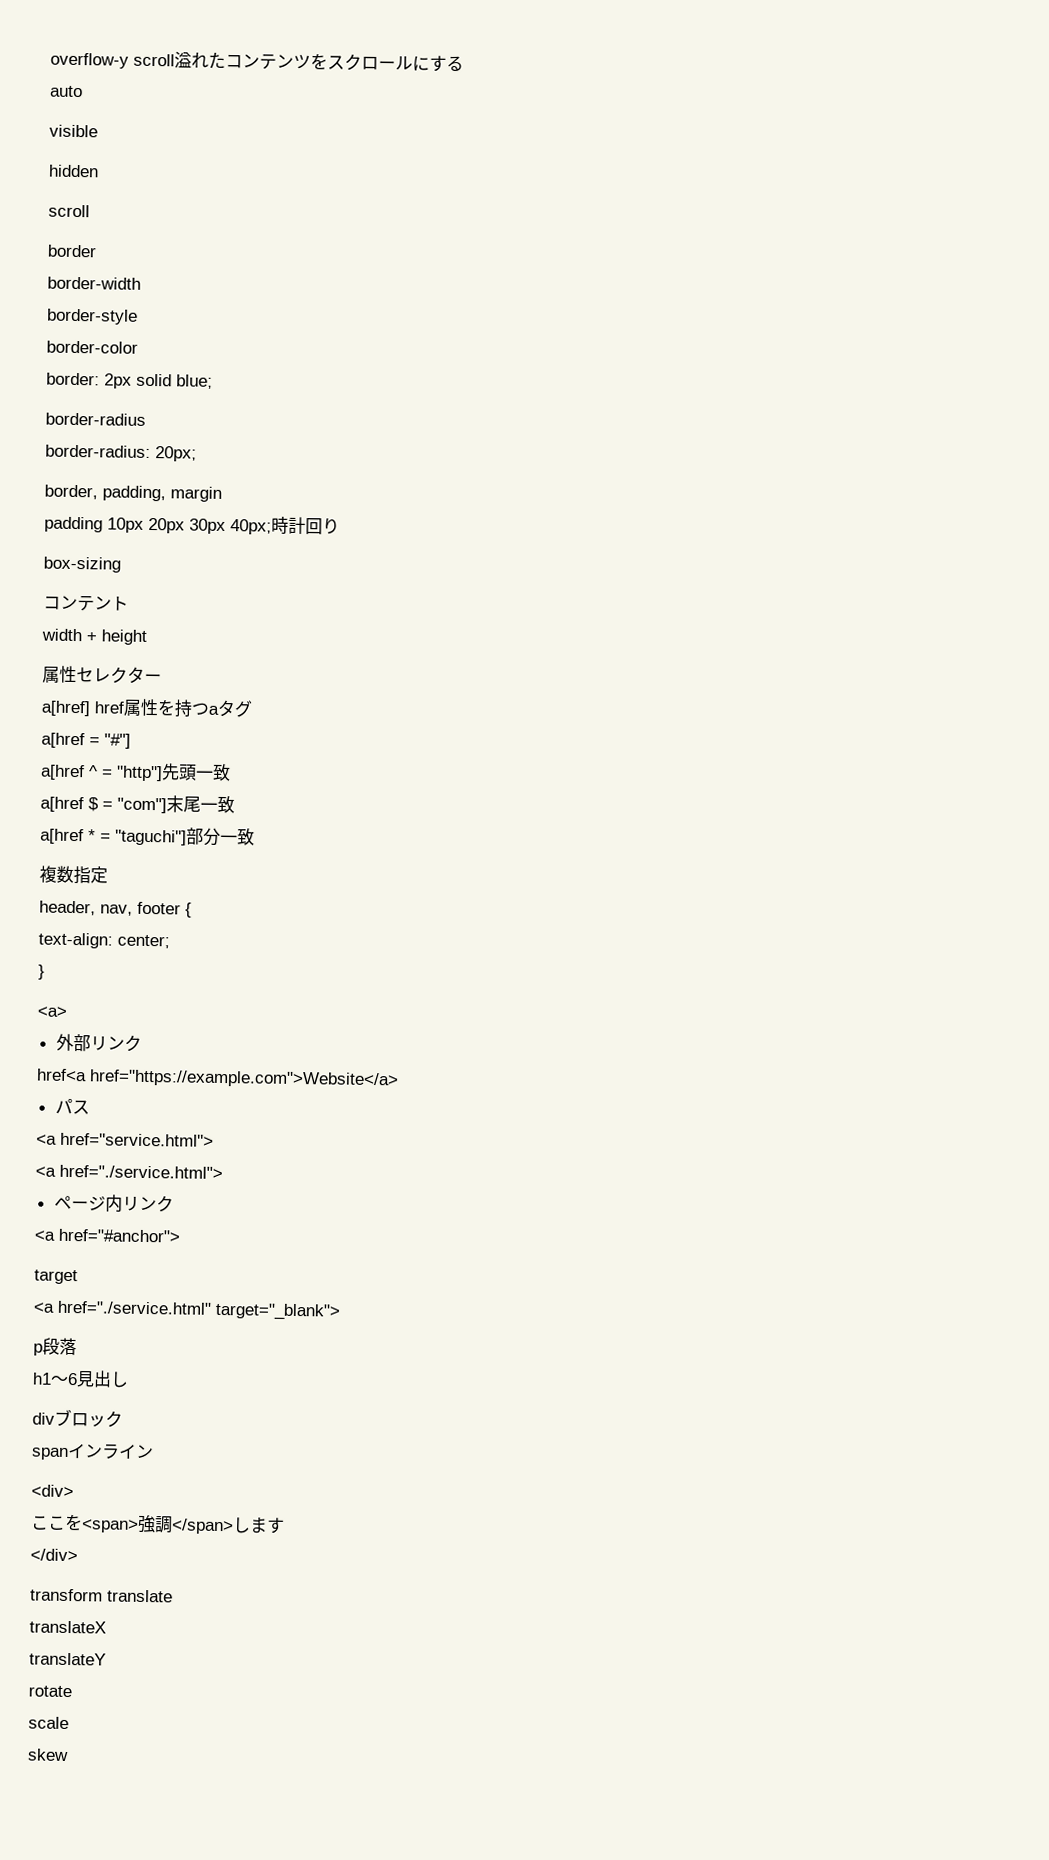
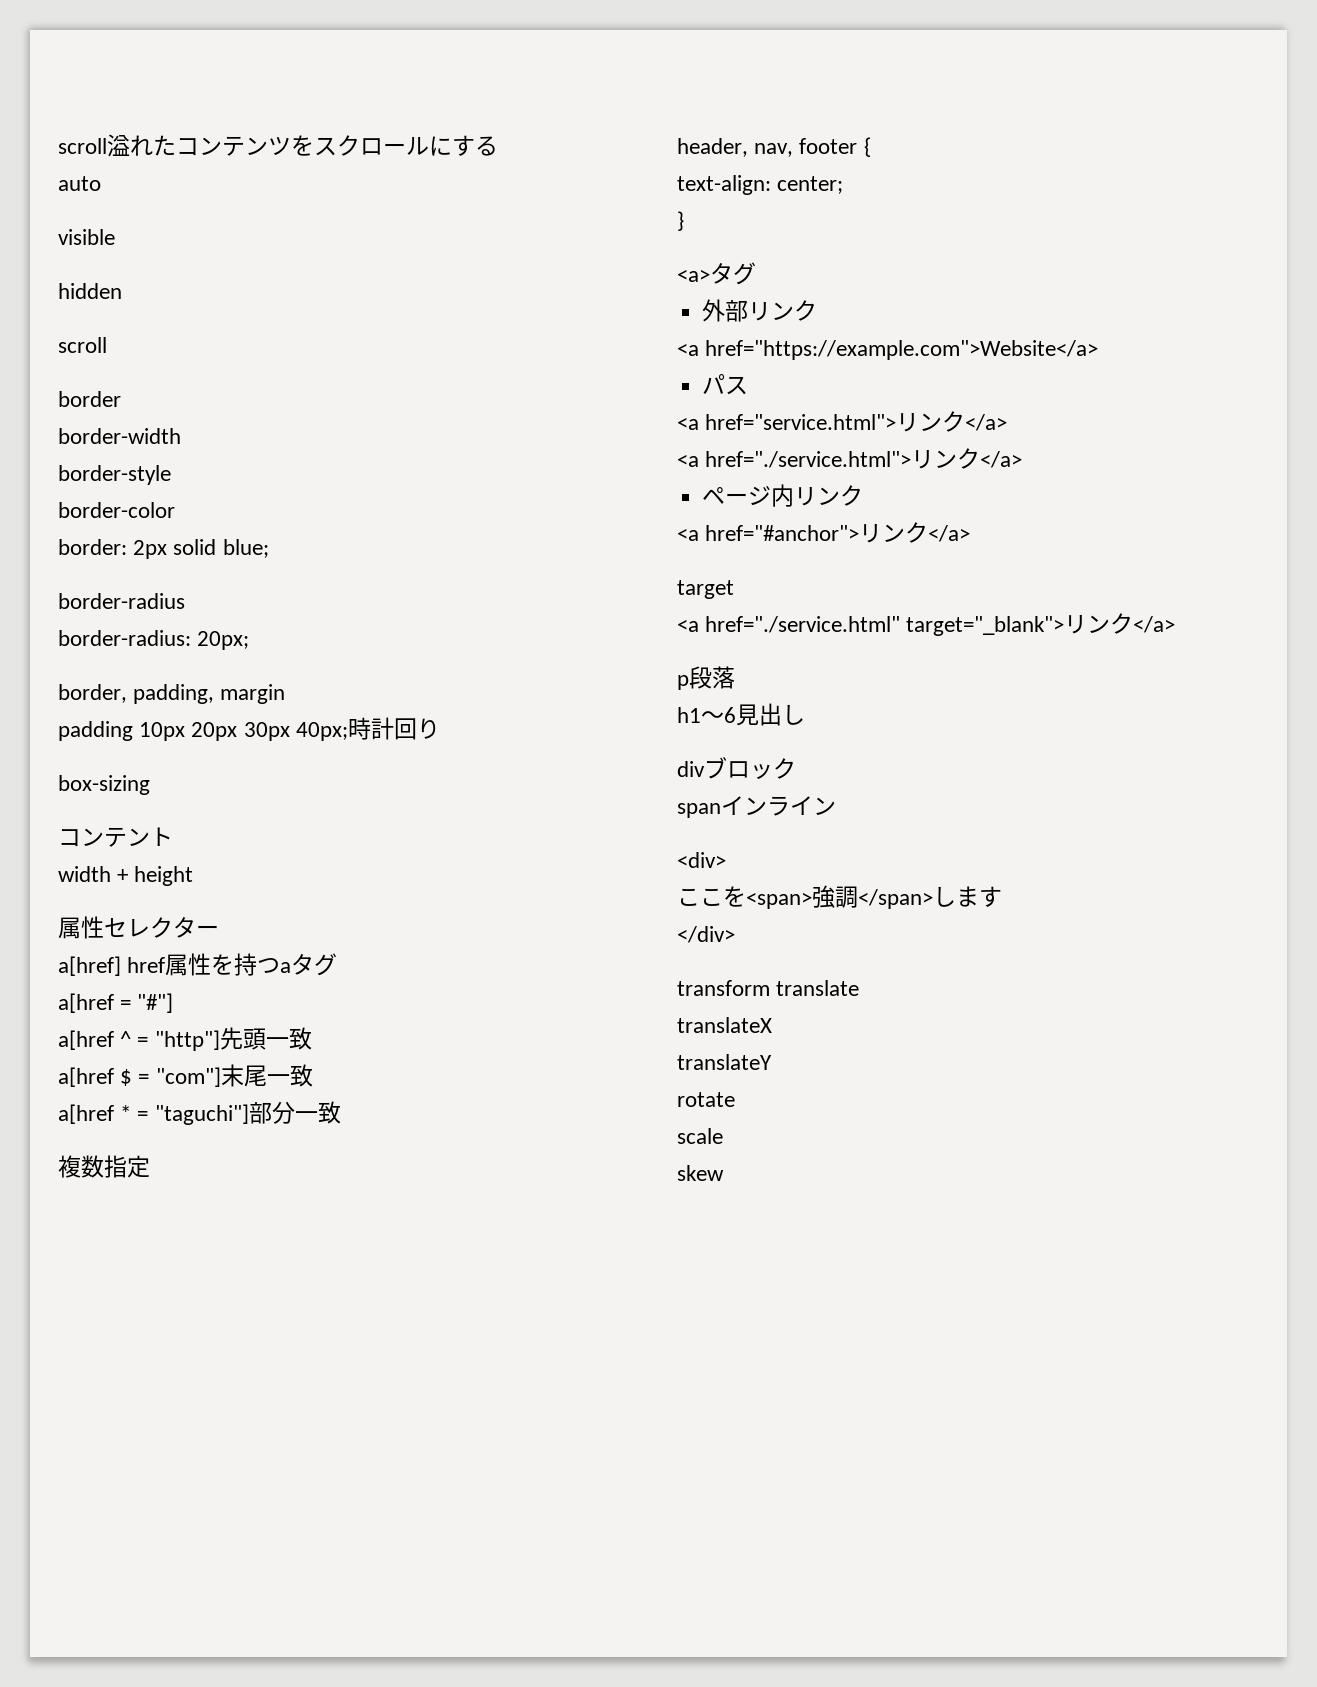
- overflow-y scroll溢れたコンテンツをスクロールにする
+ scroll溢れたコンテンツをスクロールにする
- <a>
+ <a>タグ
- href<a href="https://example.com">Website</a>
+ <a href="https://example.com">Website</a>
- <a href="service.html">
+ <a href="service.html">リンク</a>
- <a href="./service.html">
+ <a href="./service.html">リンク</a>
- <a href="#anchor">
+ <a href="#anchor">リンク</a>
- <a href="./service.html" target="_blank">
+ <a href="./service.html" target="_blank">リンク</a>

